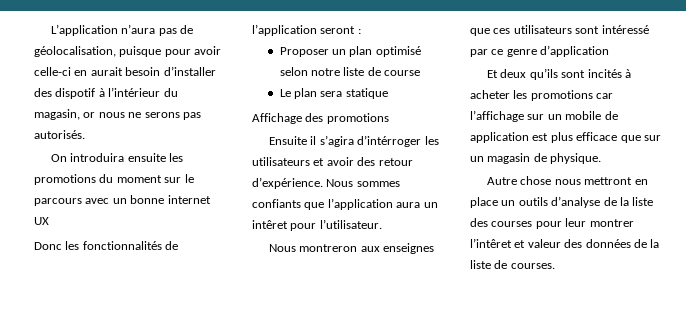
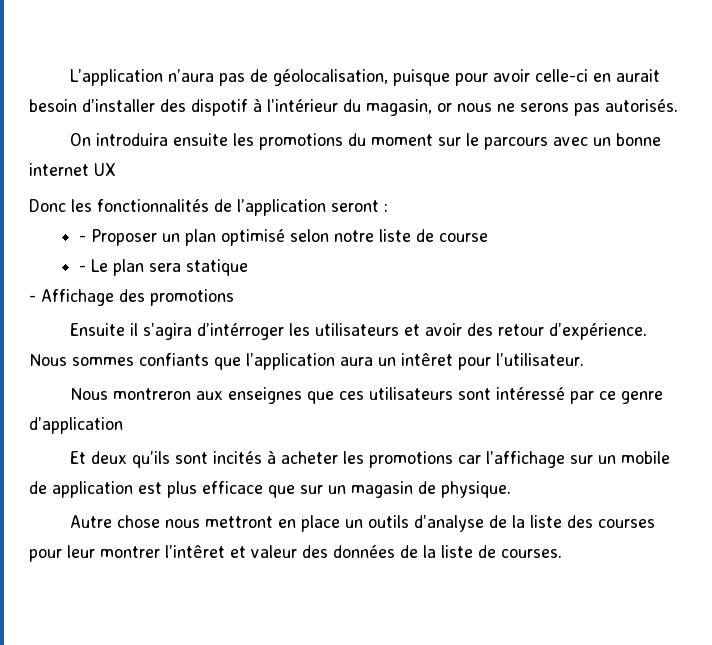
- Proposer un plan optimisé selon notre liste de course
+ - Proposer un plan optimisé selon notre liste de course
- Le plan sera statique
+ - Le plan sera statique
- Affichage des promotions
+ - Affichage des promotions

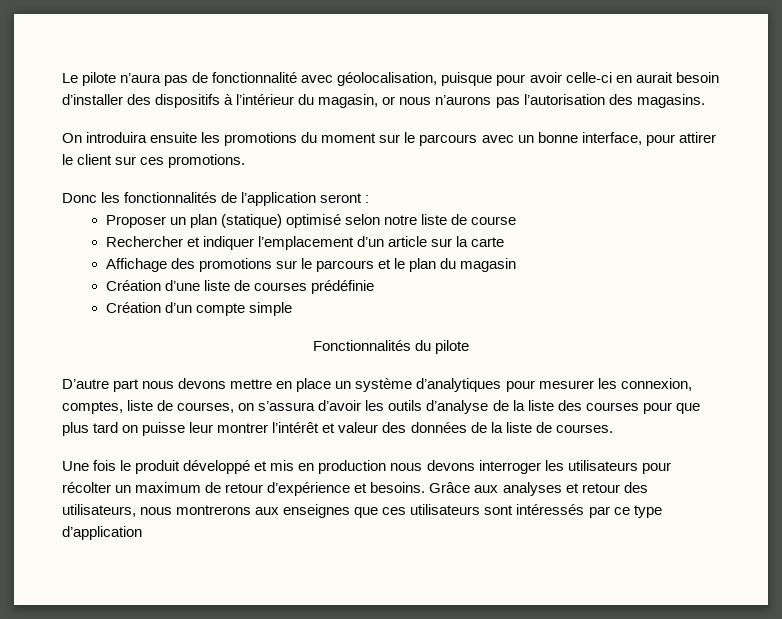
- L’application n’aura pas de géolocalisation, puisque pour avoir celle-ci en aurait besoin d’installer des dispotif à l’intérieur du magasin, or nous ne serons pas autorisés.
+ Le pilote n’aura pas de fonctionnalité avec géolocalisation, puisque pour avoir celle-ci en aurait besoin d’installer des dispositifs à l’intérieur du magasin, or nous n’aurons pas l’autorisation des magasins.
- On introduira ensuite les promotions du moment sur le parcours avec un bonne internet UX
+ On introduira ensuite les promotions du moment sur le parcours avec un bonne interface, pour attirer le client sur ces promotions.
- - Proposer un plan optimisé selon notre liste de course
+ Proposer un plan (statique) optimisé selon notre liste de course
- - Le plan sera statique
- - Affichage des promotions
- Ensuite il s’agira d’intérroger les utilisateurs et avoir des retour d’expérience. Nous sommes confiants que l’application aura un intêret pour l’utilisateur.
- Nous montreron aux enseignes que ces utilisateurs sont intéressé par ce genre d’application
- Et deux qu’ils sont incités à acheter les promotions car l’affichage sur un mobile de application est plus efficace que sur un magasin de physique.
- Autre chose nous mettront en place un outils d’analyse de la liste des courses pour leur montrer l’intêret et valeur des données de la liste de courses.
+ Rechercher et indiquer l’emplacement d’un article sur la carte
+ Affichage des promotions sur le parcours et le plan du magasin
+ Création d’une liste de courses prédéfinie
+ Création d’un compte simple
+ Fonctionnalités du pilote
+ D’autre part nous devons mettre en place un système d’analytiques pour mesurer les connexion, comptes, liste de courses, on s’assura d’avoir les outils d’analyse de la liste des courses pour que plus tard on puisse leur montrer l’intérêt et valeur des données de la liste de courses.
+ Une fois le produit développé et mis en production nous devons interroger les utilisateurs pour récolter un maximum de retour d’expérience et besoins. Grâce aux analyses et retour des utilisateurs, nous montrerons aux enseignes que ces utilisateurs sont intéressés par ce type d’application

